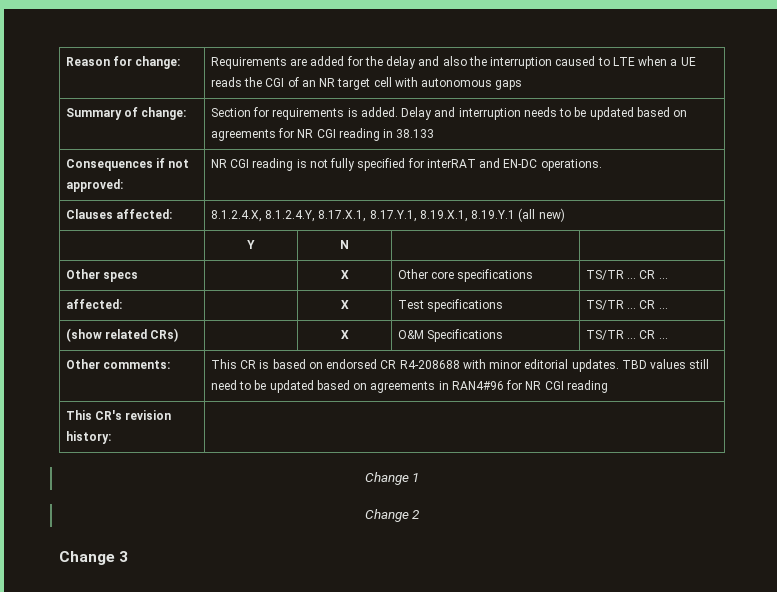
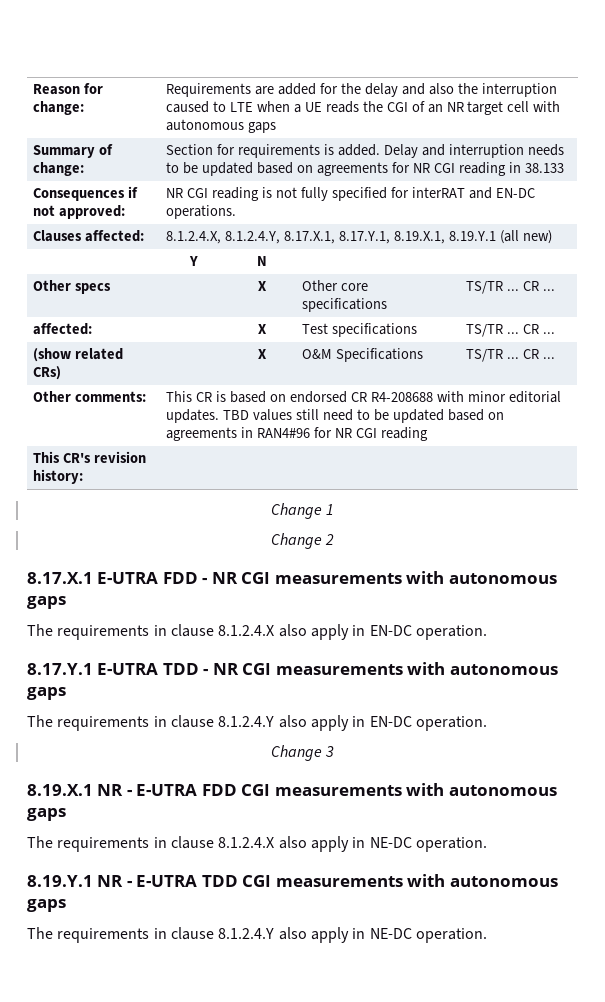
+ 8.17.X.1 E-UTRA FDD - NR CGI measurements with autonomous gaps
+ The requirements in clause 8.1.2.4.X also apply in EN-DC operation.
+ 8.17.Y.1 E-UTRA TDD - NR CGI measurements with autonomous gaps
+ The requirements in clause 8.1.2.4.Y also apply in EN-DC operation.
  Change 3
+ 8.19.X.1 NR - E-UTRA FDD CGI measurements with autonomous gaps
+ The requirements in clause 8.1.2.4.X also apply in NE-DC operation.
+ 8.19.Y.1 NR - E-UTRA TDD CGI measurements with autonomous gaps
+ The requirements in clause 8.1.2.4.Y also apply in NE-DC operation.

